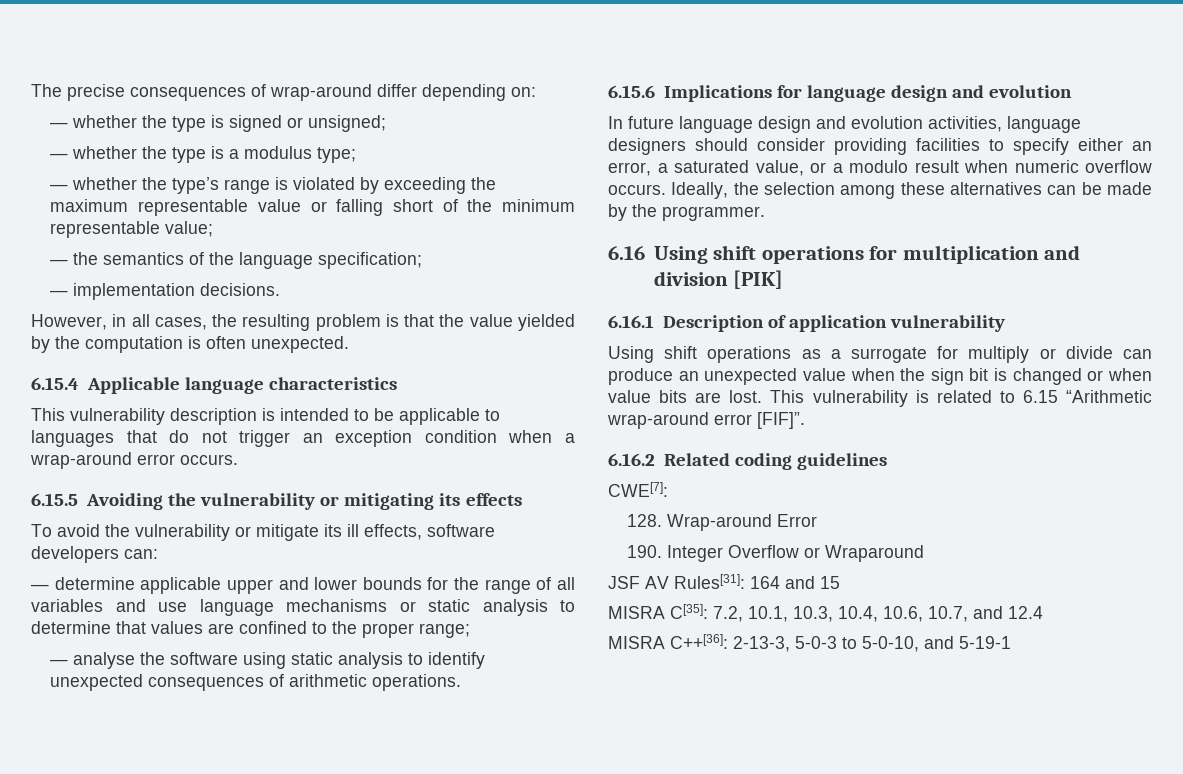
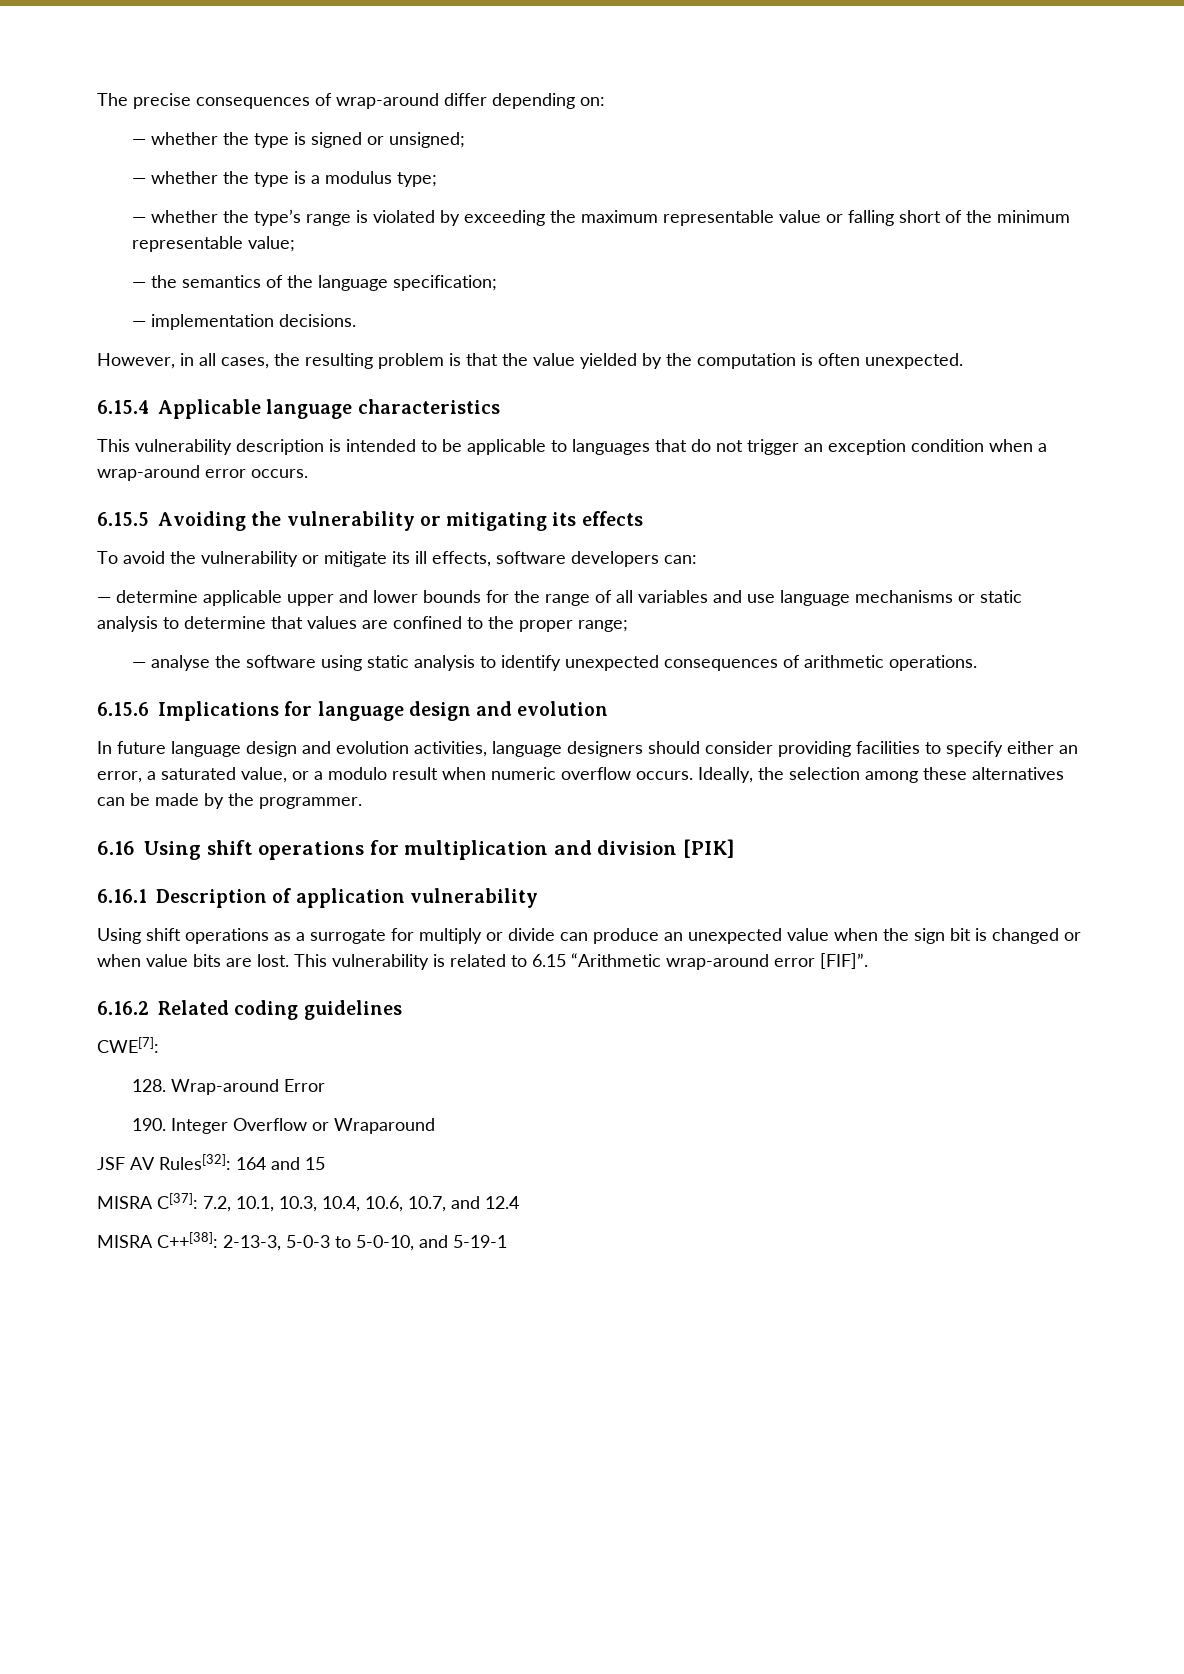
- JSF AV Rules[31]: 164 and 15
+ JSF AV Rules[32]: 164 and 15
- MISRA C[35]: 7.2, 10.1, 10.3, 10.4, 10.6, 10.7, and 12.4
+ MISRA C[37]: 7.2, 10.1, 10.3, 10.4, 10.6, 10.7, and 12.4
- MISRA C++[36]: 2-13-3, 5-0-3 to 5-0-10, and 5-19-1
+ MISRA C++[38]: 2-13-3, 5-0-3 to 5-0-10, and 5-19-1

